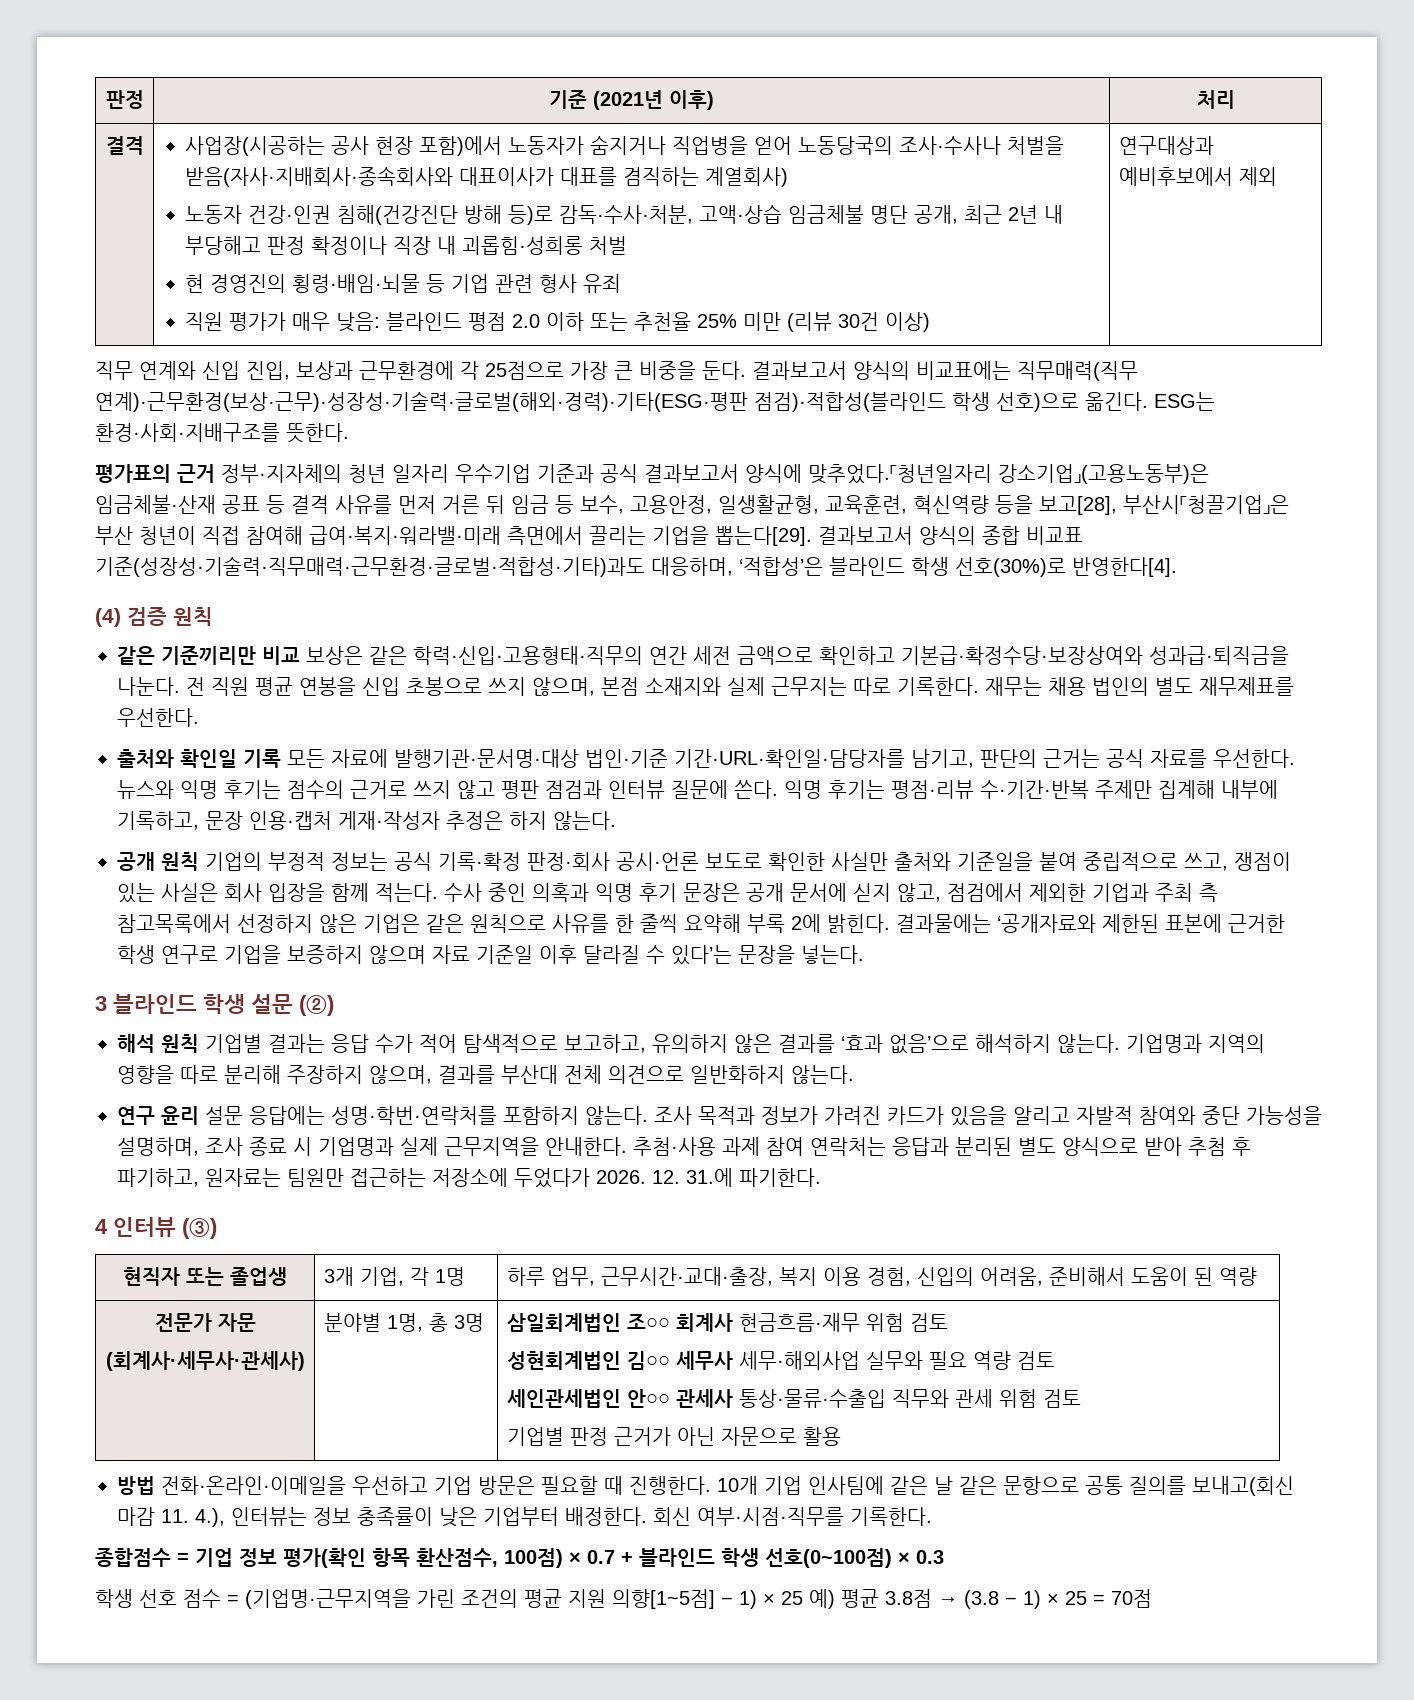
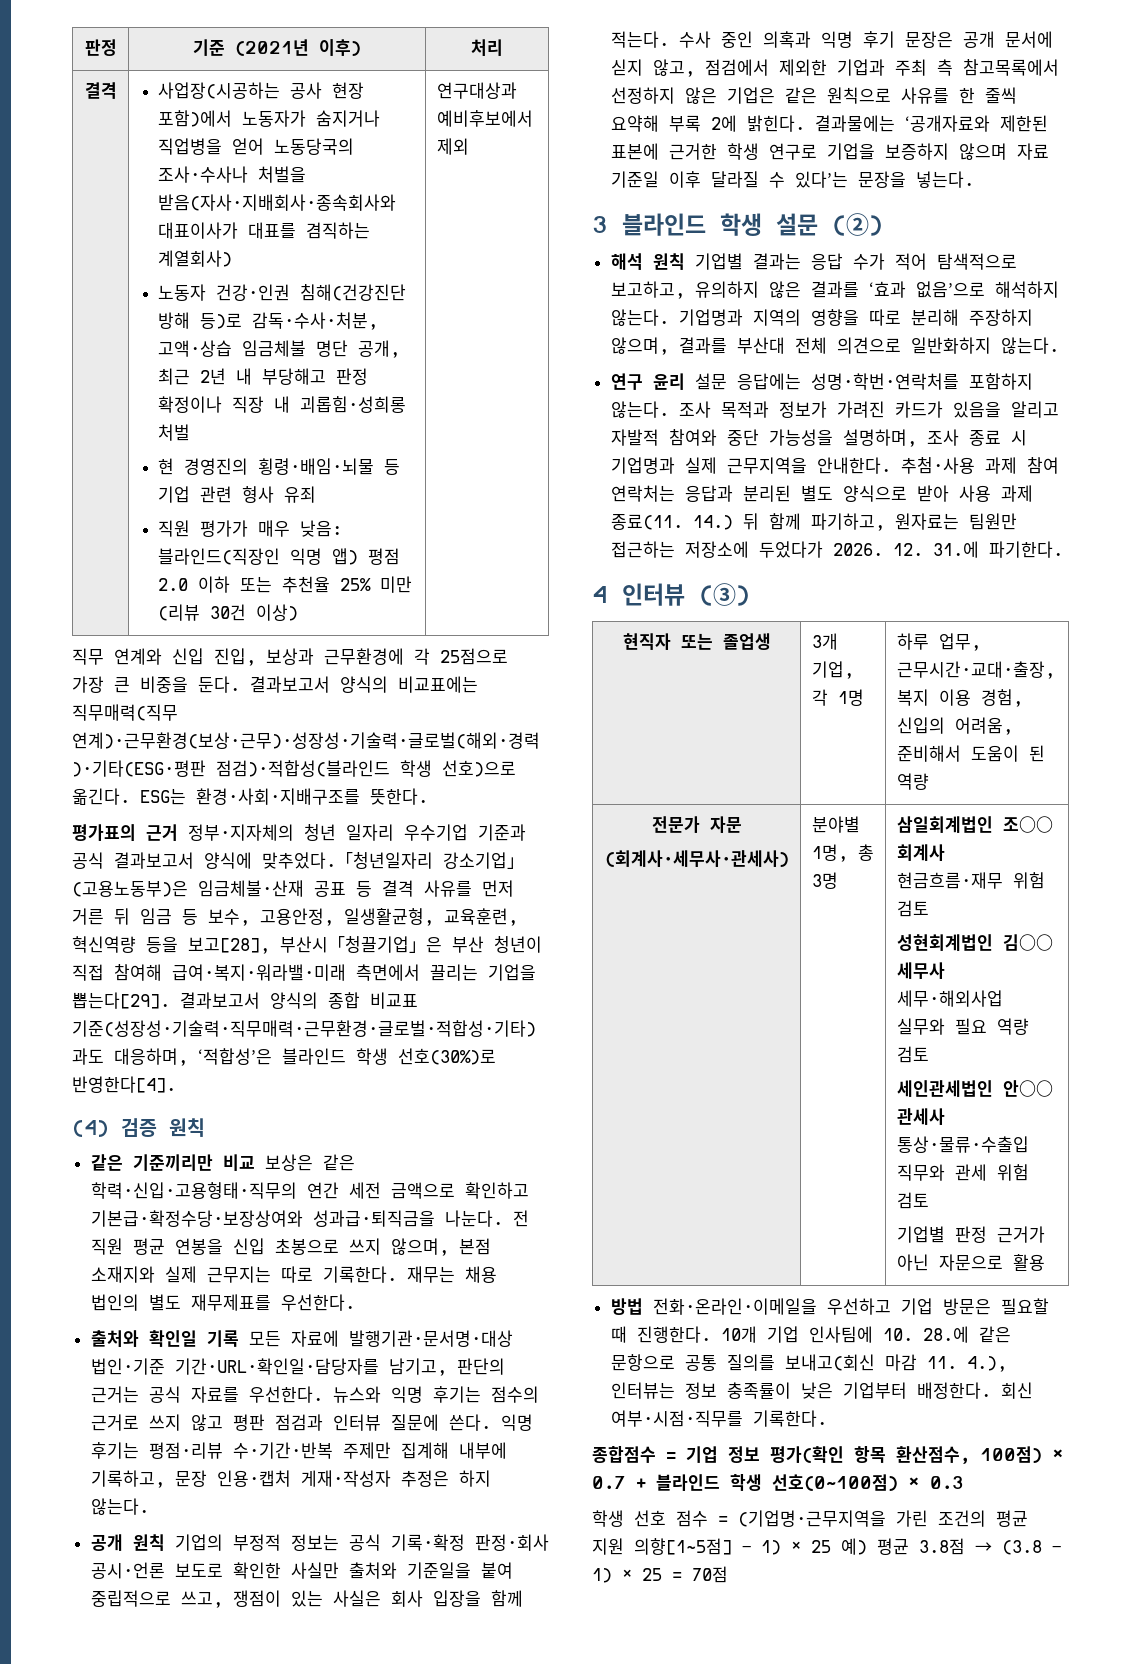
- 직원 평가가 매우 낮음: 블라인드 평점 2.0 이하 또는 추천율 25% 미만 (리뷰 30건 이상)
+ 직원 평가가 매우 낮음: 블라인드(직장인 익명 앱) 평점 2.0 이하 또는 추천율 25% 미만 (리뷰 30건 이상)
- 추첨·사용 과제 참여 연락처는 응답과 분리된 별도 양식으로 받아 추첨 후 파기하고, 원자료는 팀원만 접근하는 저장소에 두었다가 2026.
+ 추첨·사용 과제 참여 연락처는 응답과 분리된 별도 양식으로 받아 사용 과제 종료(11. 14.) 뒤 함께 파기하고, 원자료는 팀원만 접근하는 저장소에 두었다가 2026.
- 10개 기업 인사팀에 같은 날 같은 문항으로 공통 질의를 보내고(회신 마감 11. 4.), 인터뷰는 정보 충족률이 낮은 기업부터 배정한다.
+ 10개 기업 인사팀에 10. 28.에 같은 문항으로 공통 질의를 보내고(회신 마감 11. 4.), 인터뷰는 정보 충족률이 낮은 기업부터 배정한다.

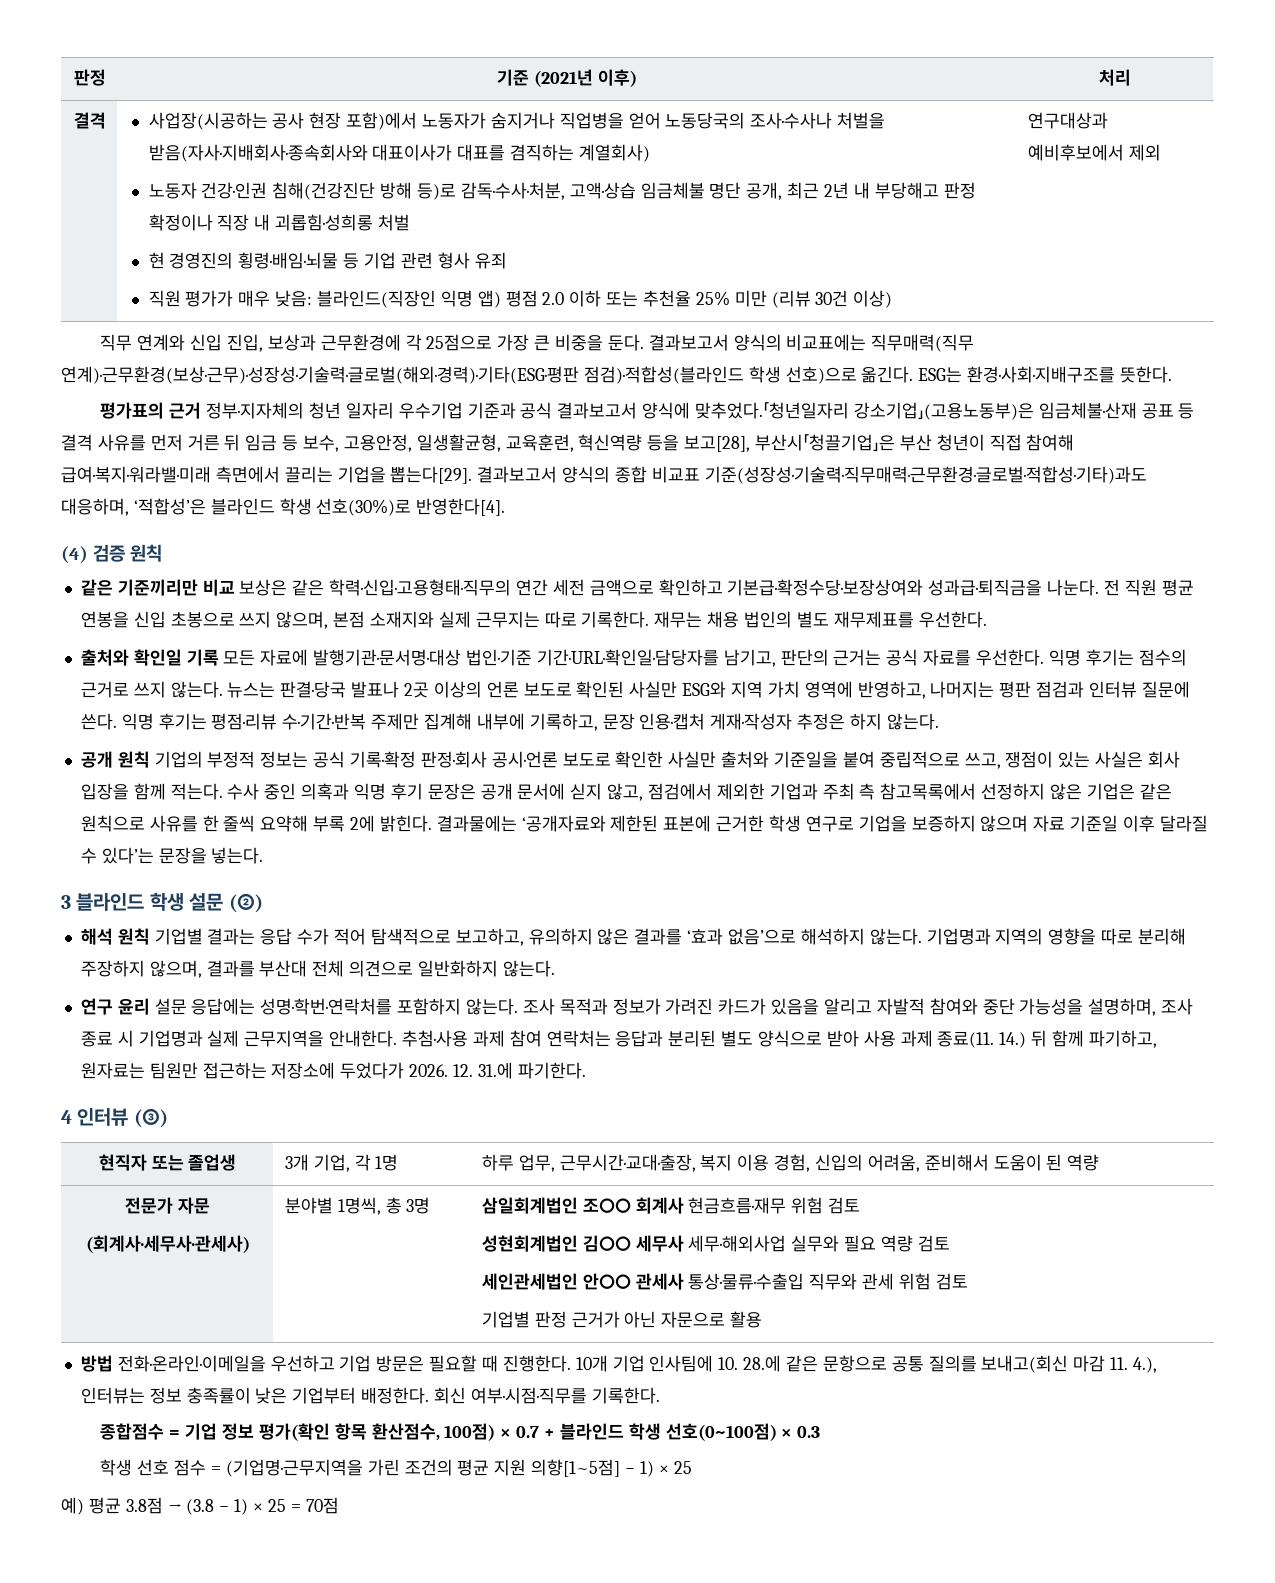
- 뉴스와 익명 후기는 점수의 근거로 쓰지 않고 평판 점검과 인터뷰 질문에 쓴다.
+ 익명 후기는 점수의 근거로 쓰지 않는다. 뉴스는 판결·당국 발표나 2곳 이상의 언론 보도로 확인된 사실만 ESG와 지역 가치 영역에 반영하고, 나머지는 평판 점검과 인터뷰 질문에 쓴다.
  전문가 자문
- (회계사·세무사·관세사) | 분야별 1명, 총 3명 | 삼일회계법인 조○○ 회계사 현금흐름·재무 위험 검토
+ (회계사·세무사·관세사) | 분야별 1명씩, 총 3명 | 삼일회계법인 조○○ 회계사 현금흐름·재무 위험 검토
- 학생 선호 점수 = (기업명·근무지역을 가린 조건의 평균 지원 의향[1~5점] − 1) × 25 예) 평균 3.8점 → (3.8 − 1) × 25 = 70점
+ 학생 선호 점수 = (기업명·근무지역을 가린 조건의 평균 지원 의향[1~5점] − 1) × 25
+ 예) 평균 3.8점 → (3.8 − 1) × 25 = 70점

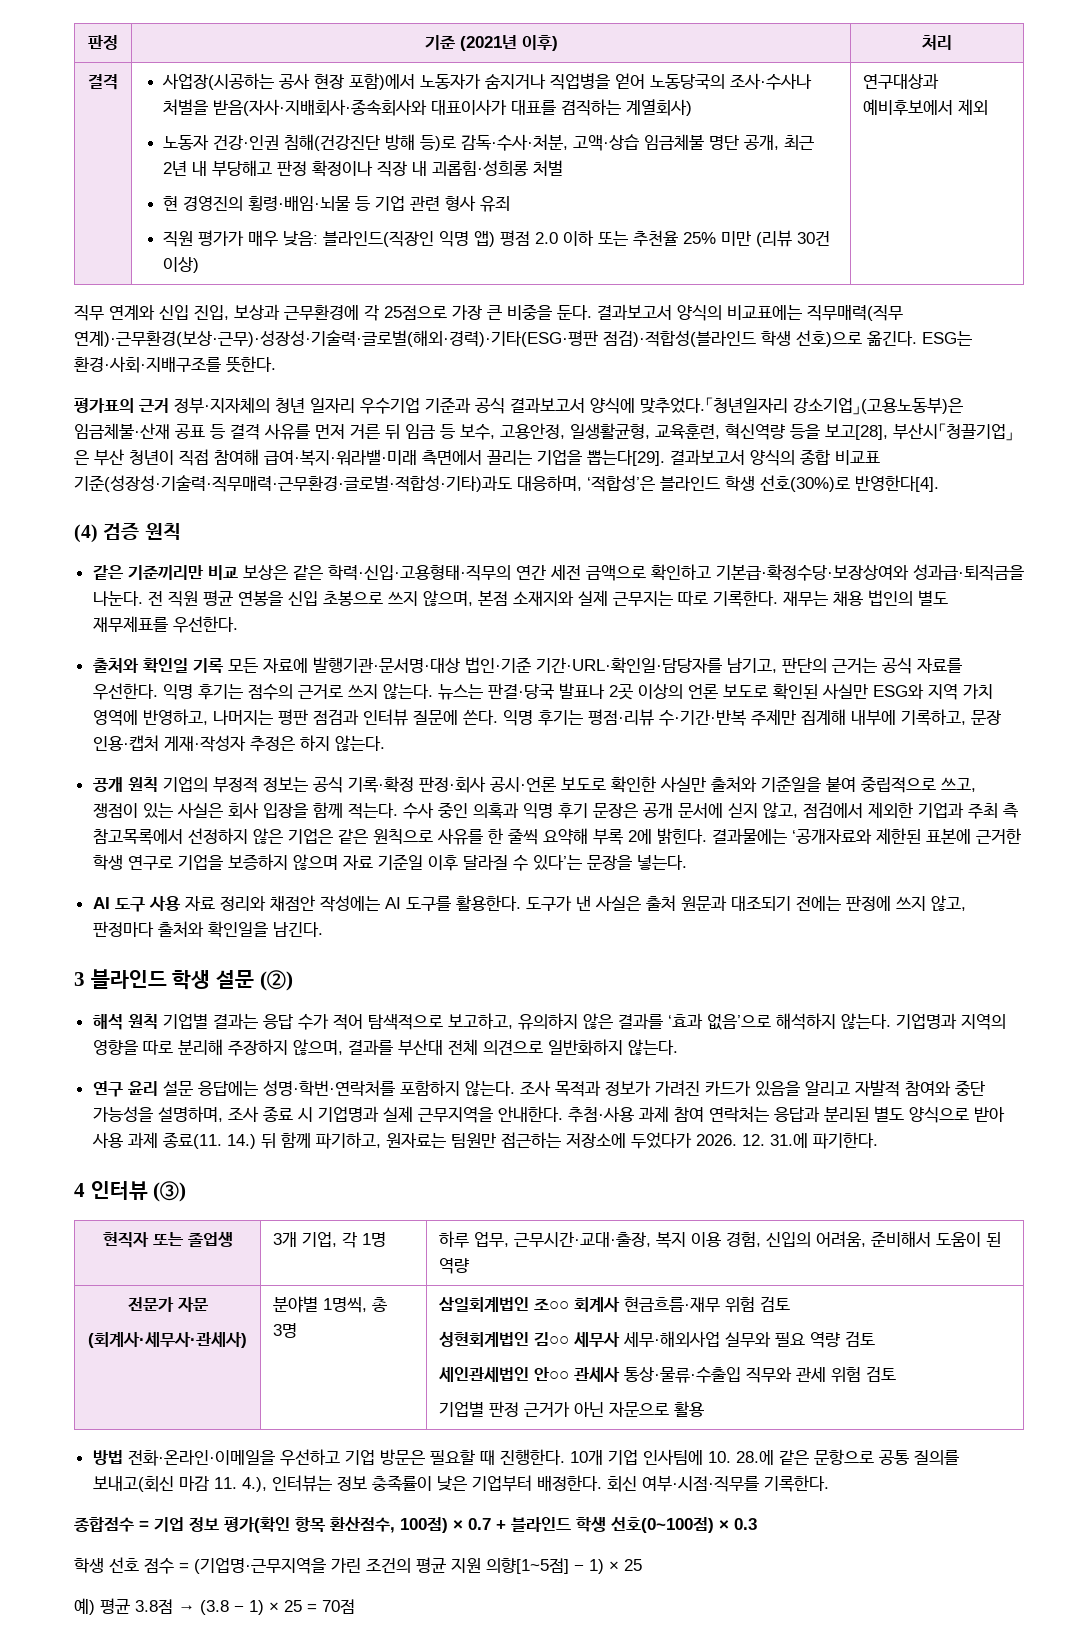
+ AI 도구 사용 자료 정리와 채점안 작성에는 AI 도구를 활용한다. 도구가 낸 사실은 출처 원문과 대조되기 전에는 판정에 쓰지 않고, 판정마다 출처와 확인일을 남긴다.

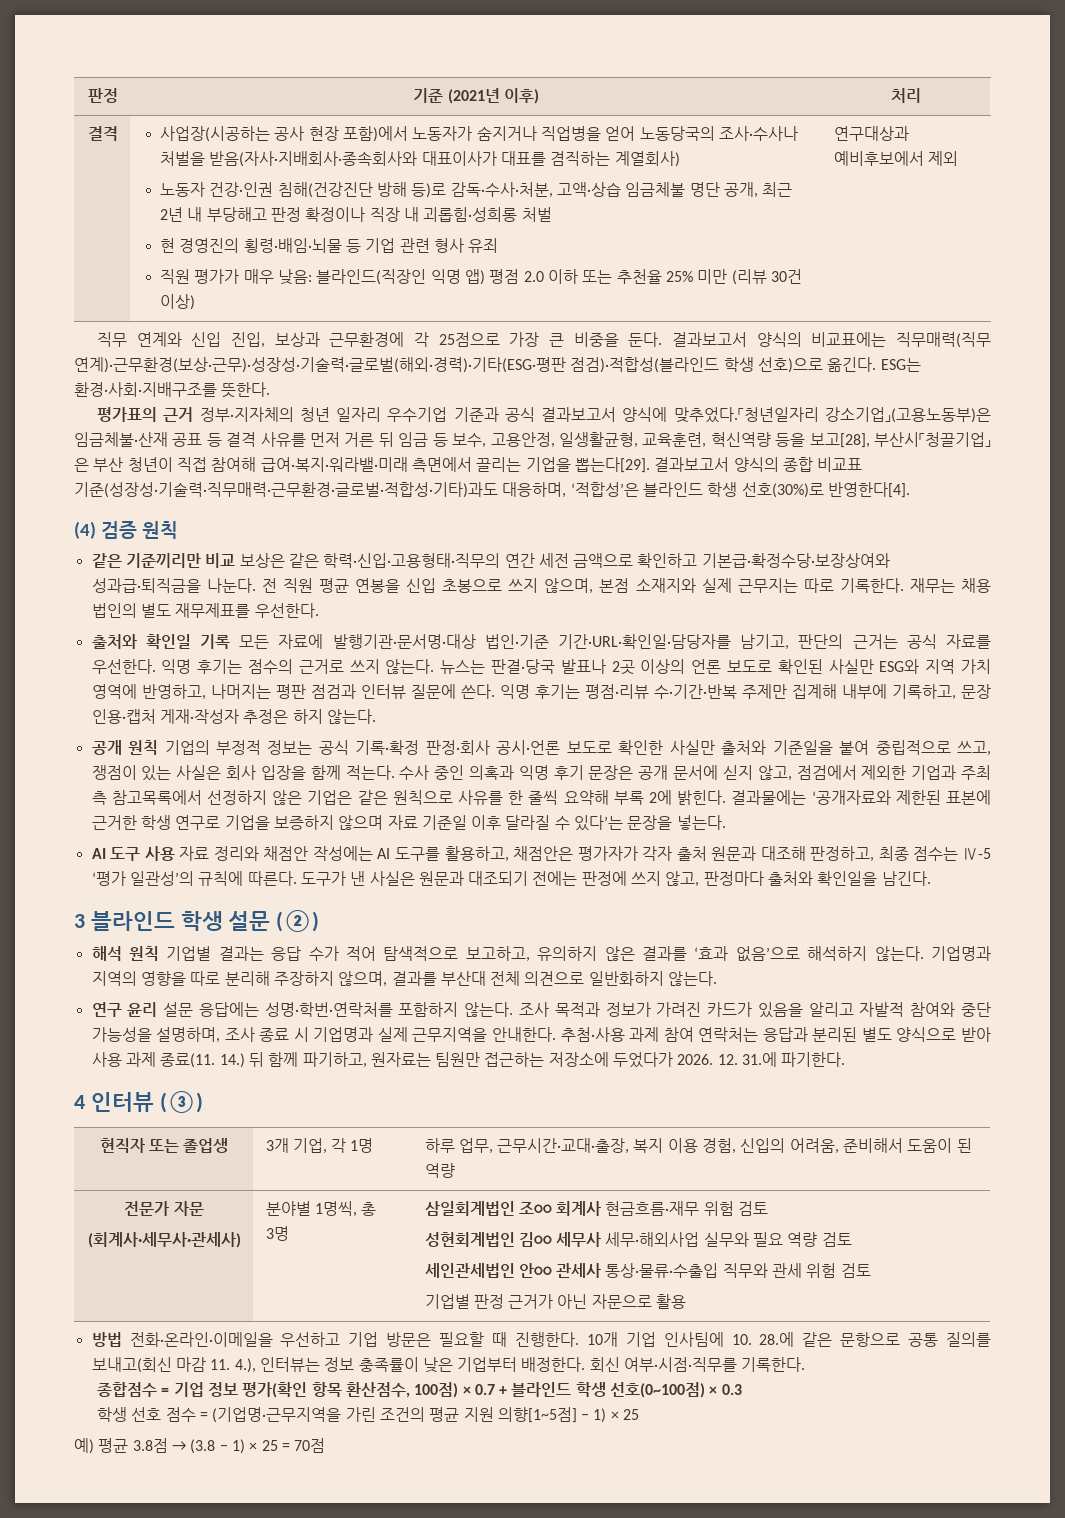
- AI 도구 사용 자료 정리와 채점안 작성에는 AI 도구를 활용한다.
+ AI 도구 사용 자료 정리와 채점안 작성에는 AI 도구를 활용하고, 채점안은 평가자가 각자 출처 원문과 대조해 판정하고, 최종 점수는 Ⅳ-5 ‘평가 일관성’의 규칙에 따른다.
- 도구가 낸 사실은 출처 원문과 대조되기 전에는 판정에 쓰지 않고, 판정마다 출처와 확인일을 남긴다.
+ 도구가 낸 사실은 원문과 대조되기 전에는 판정에 쓰지 않고, 판정마다 출처와 확인일을 남긴다.

